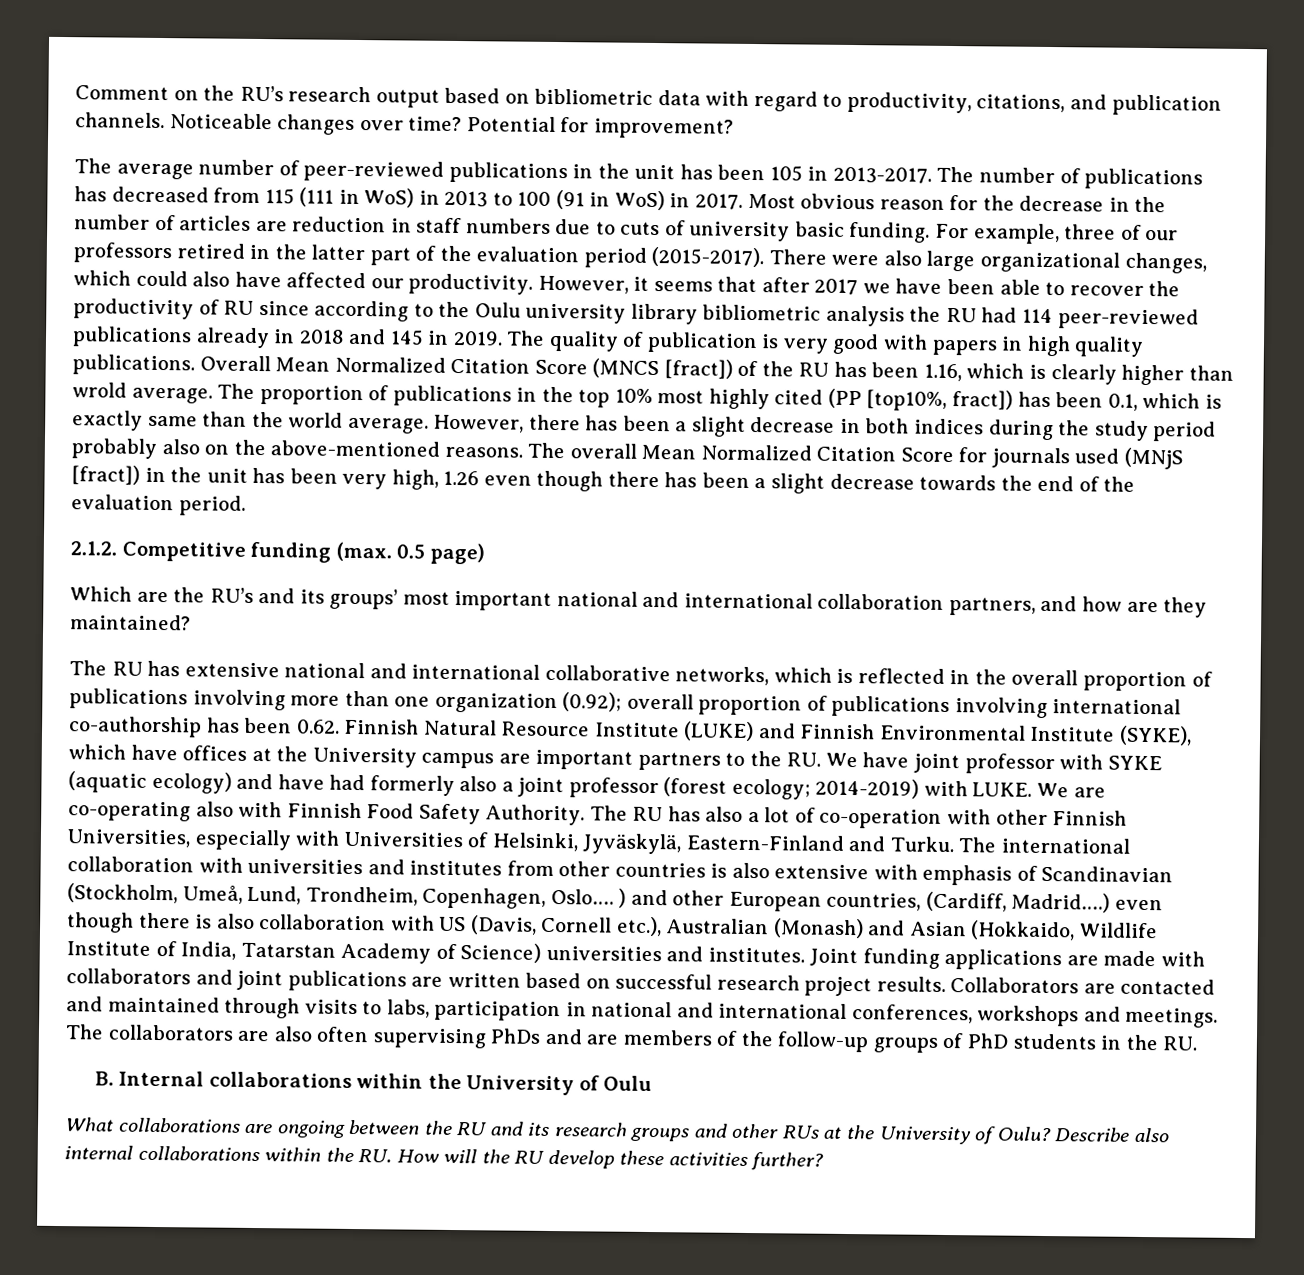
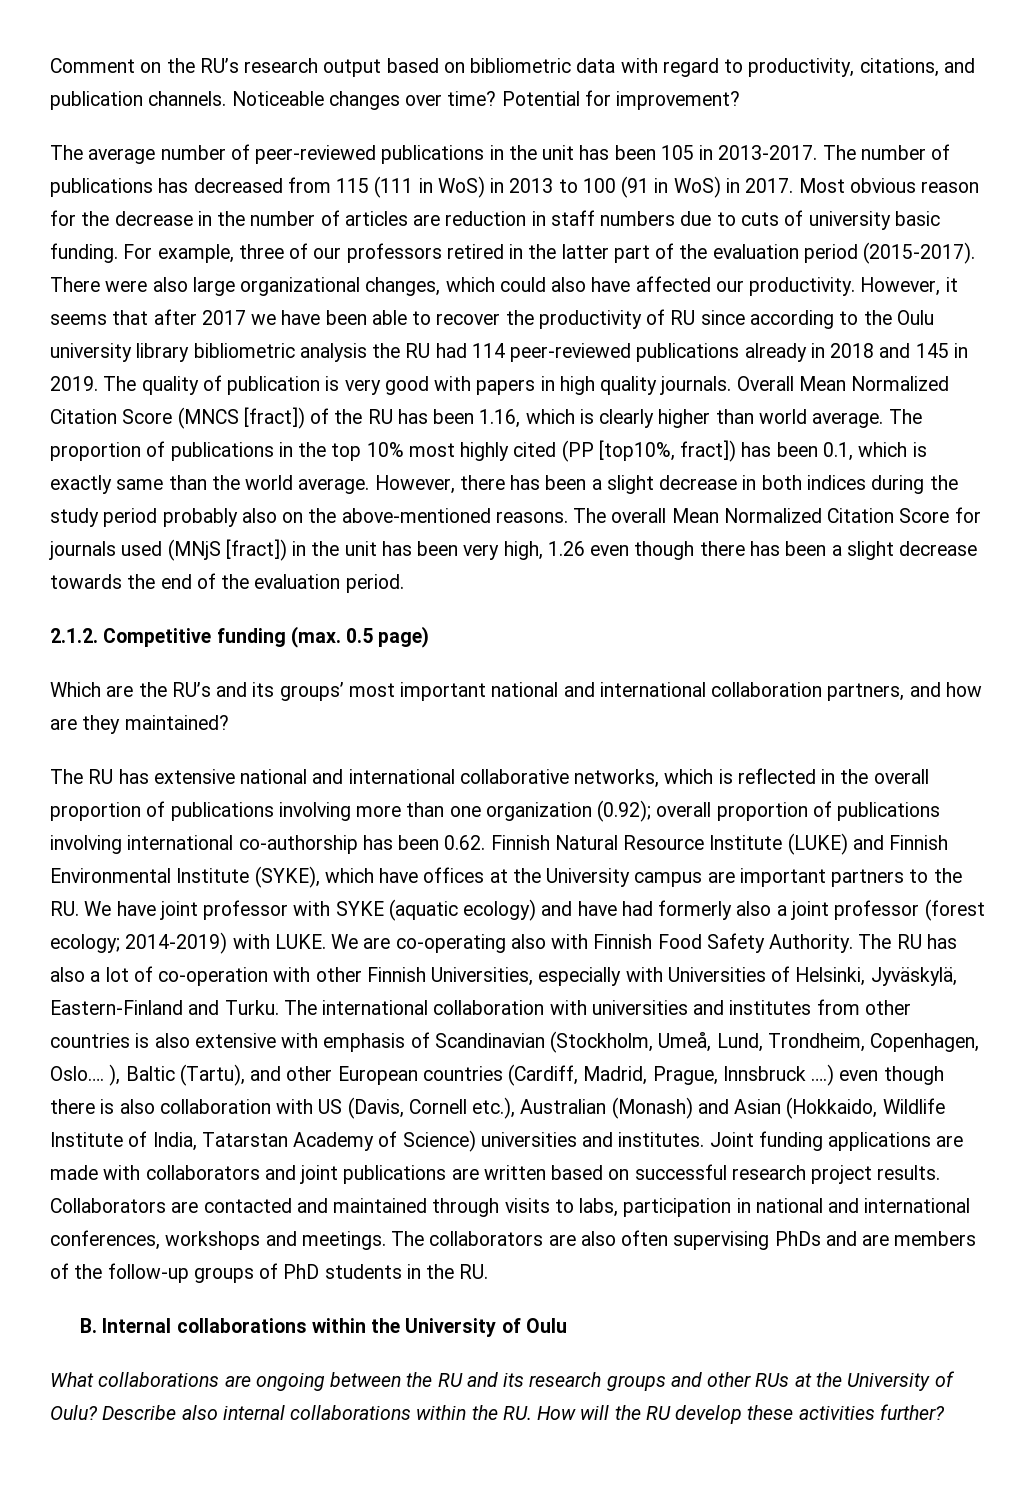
- The quality of publication is very good with papers in high quality publications.
+ The quality of publication is very good with papers in high quality journals.
- Overall Mean Normalized Citation Score (MNCS [fract]) of the RU has been 1.16, which is clearly higher than wrold average.
+ Overall Mean Normalized Citation Score (MNCS [fract]) of the RU has been 1.16, which is clearly higher than world average.
- The international collaboration with universities and institutes from other countries is also extensive with emphasis of Scandinavian (Stockholm, Umeå, Lund, Trondheim, Copenhagen, Oslo…. ) and other European countries, (Cardiff, Madrid….) even though there is also collaboration with US (Davis, Cornell etc.), Australian (Monash) and Asian (Hokkaido, Wildlife Institute of India, Tatarstan Academy of Science) universities and institutes.
+ The international collaboration with universities and institutes from other countries is also extensive with emphasis of Scandinavian (Stockholm, Umeå, Lund, Trondheim, Copenhagen, Oslo…. ), Baltic (Tartu), and other European countries (Cardiff, Madrid, Prague, Innsbruck ….) even though there is also collaboration with US (Davis, Cornell etc.), Australian (Monash) and Asian (Hokkaido, Wildlife Institute of India, Tatarstan Academy of Science) universities and institutes.

